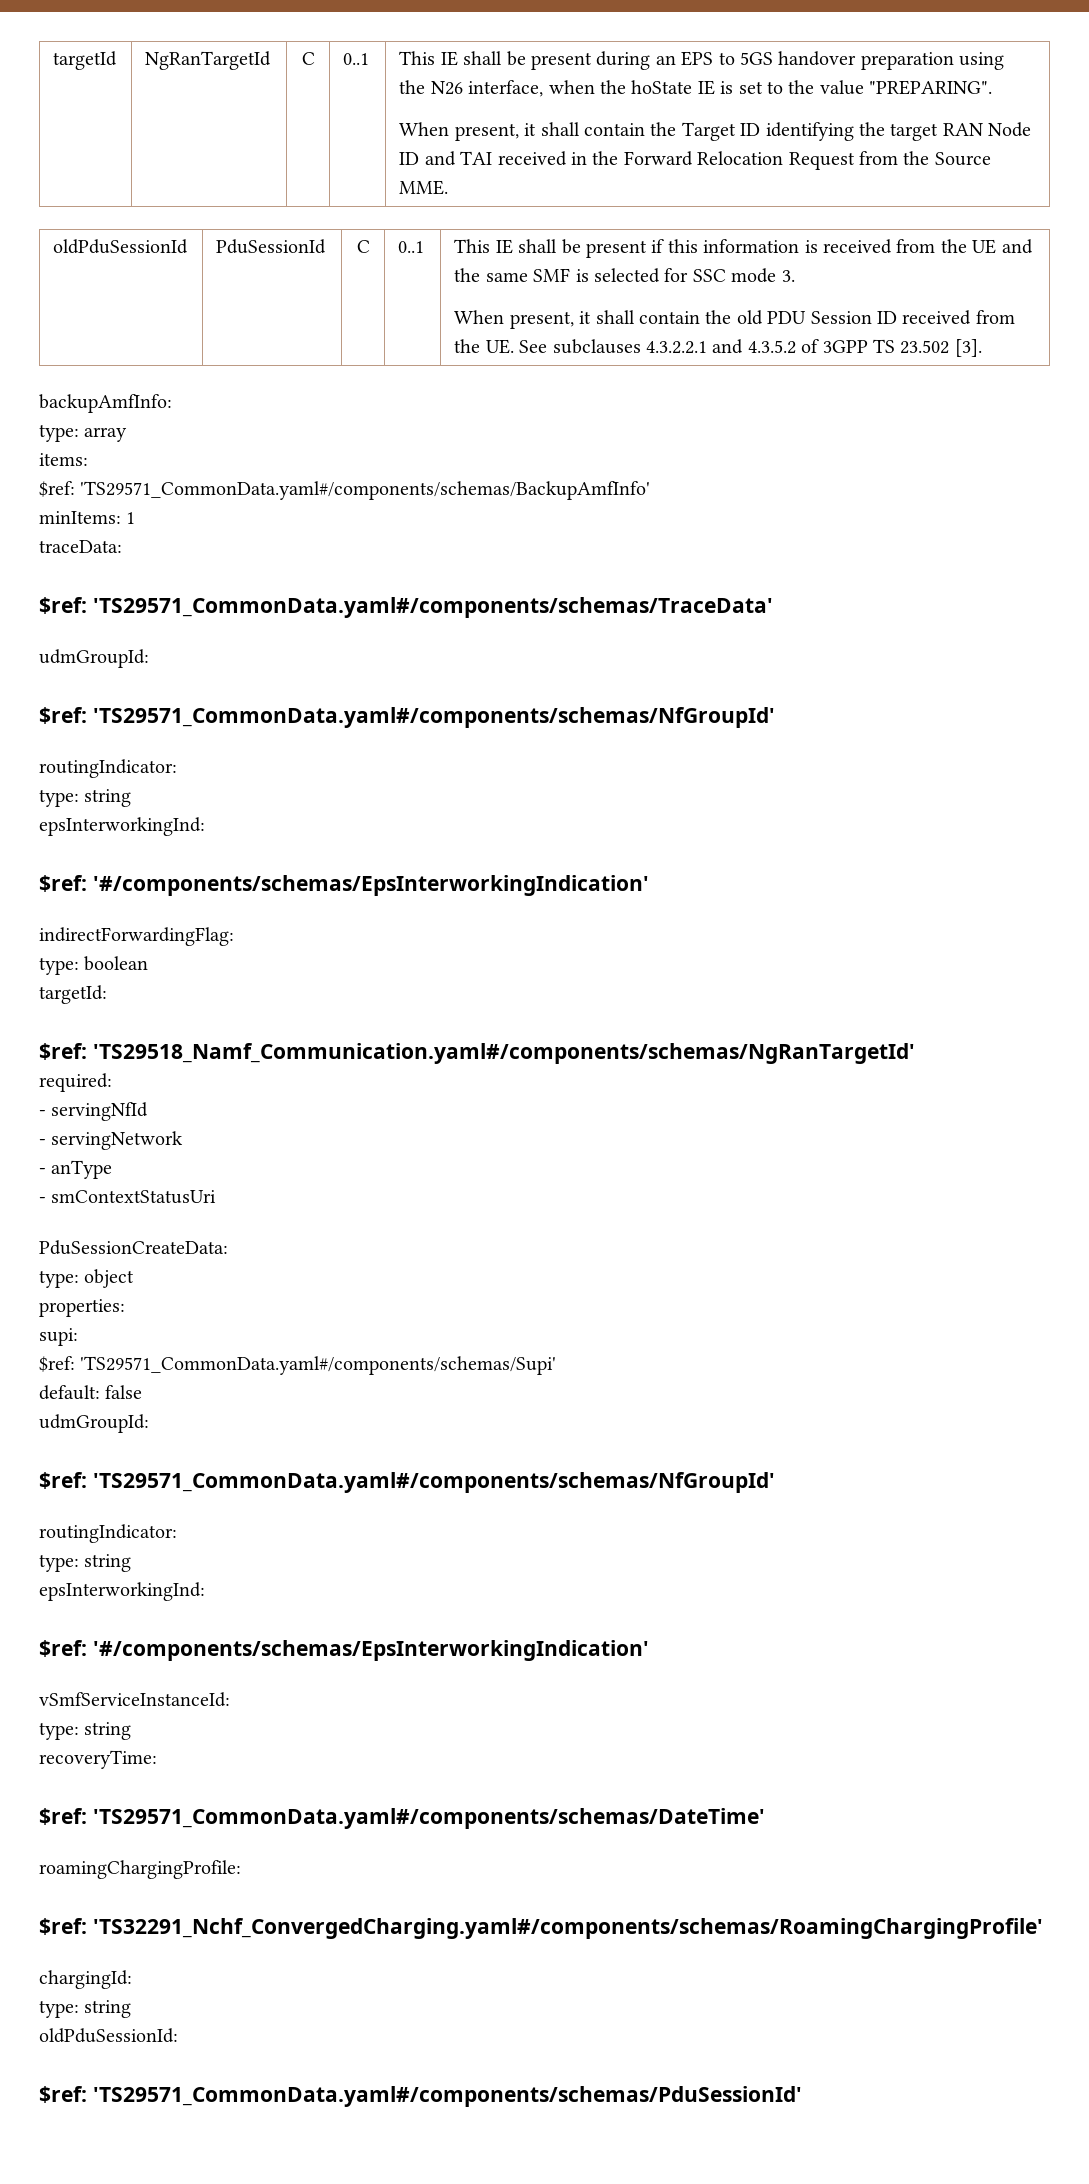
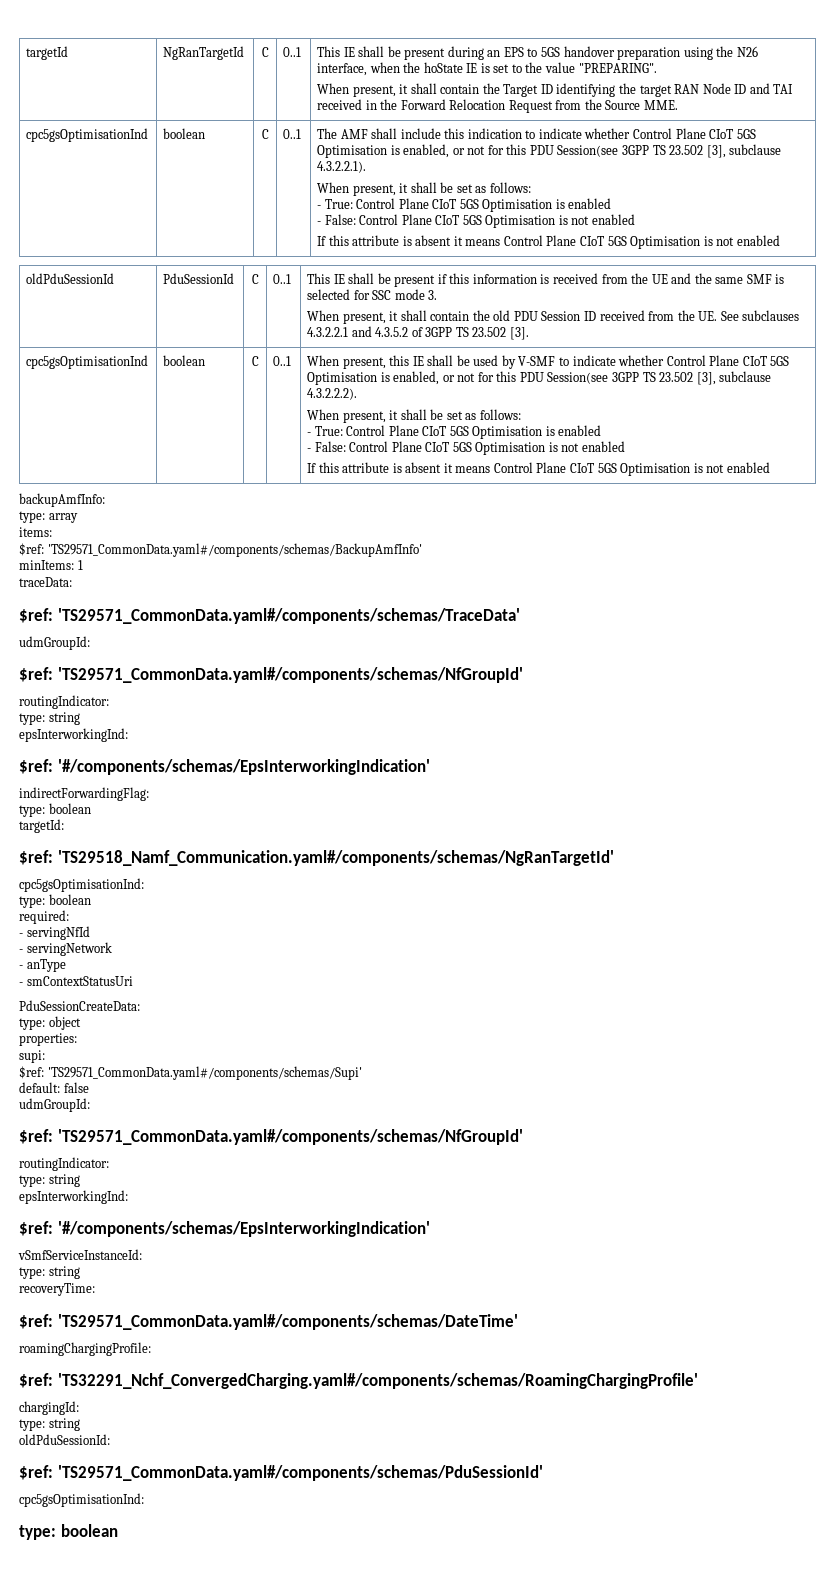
+ cpc5gsOptimisationInd | boolean | C | 0..1 | The AMF shall include this indication to indicate whether Control Plane CIoT 5GS Optimisation is enabled, or not for this PDU Session(see 3GPP TS 23.502 [3], subclause 4.3.2.2.1).
+ When present, it shall be set as follows:
+ - True: Control Plane CIoT 5GS Optimisation is enabled
+ - False: Control Plane CIoT 5GS Optimisation is not enabled
+ If this attribute is absent it means Control Plane CIoT 5GS Optimisation is not enabled
+ cpc5gsOptimisationInd | boolean | C | 0..1 | When present, this IE shall be used by V-SMF to indicate whether Control Plane CIoT 5GS Optimisation is enabled, or not for this PDU Session(see 3GPP TS 23.502 [3], subclause 4.3.2.2.2).
+ When present, it shall be set as follows:
+ - True: Control Plane CIoT 5GS Optimisation is enabled
+ - False: Control Plane CIoT 5GS Optimisation is not enabled
+ If this attribute is absent it means Control Plane CIoT 5GS Optimisation is not enabled
  $ref: 'TS29518_Namf_Communication.yaml#/components/schemas/NgRanTargetId'
+ cpc5gsOptimisationInd:
+ type: boolean
  $ref: 'TS29571_CommonData.yaml#/components/schemas/PduSessionId'
+ cpc5gsOptimisationInd:
+ type: boolean

